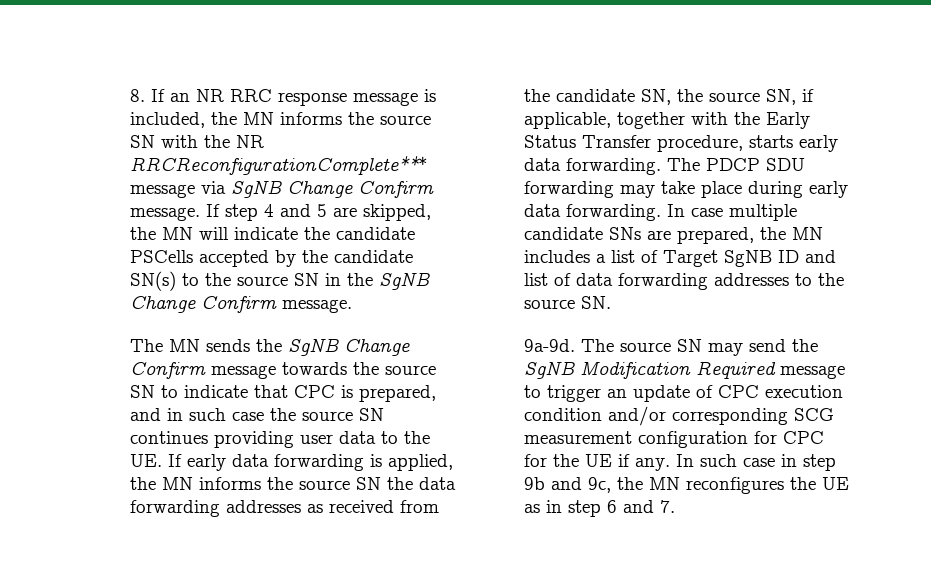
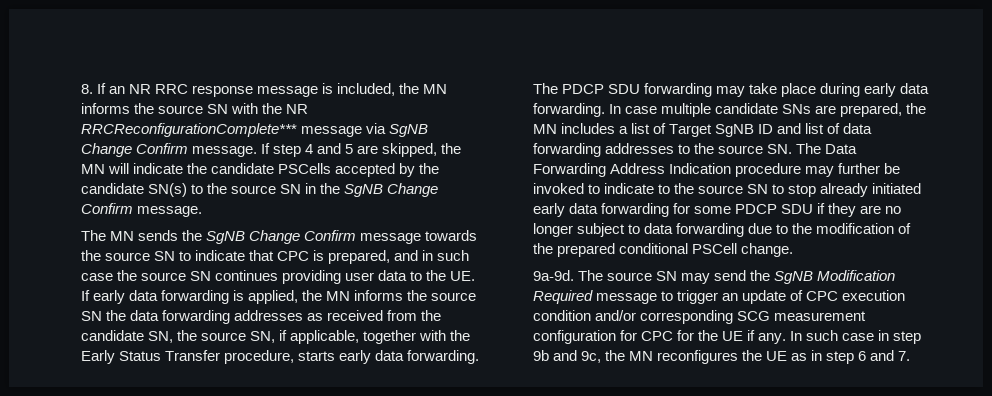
- In case multiple candidate SNs are prepared, the MN includes a list of Target SgNB ID and list of data forwarding addresses to the source SN.
+ In case multiple candidate SNs are prepared, the MN includes a list of Target SgNB ID and list of data forwarding addresses to the source SN. The Data Forwarding Address Indication procedure may further be invoked to indicate to the source SN to stop already initiated early data forwarding for some PDCP SDU if they are no longer subject to data forwarding due to the modification of the prepared conditional PSCell change.

